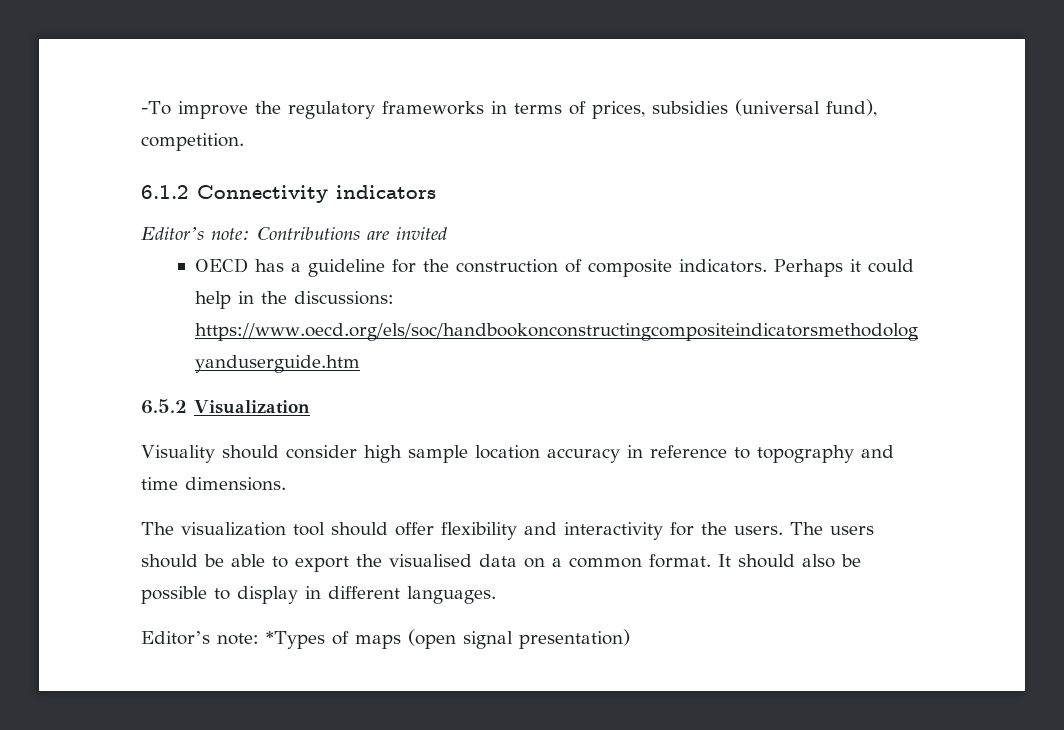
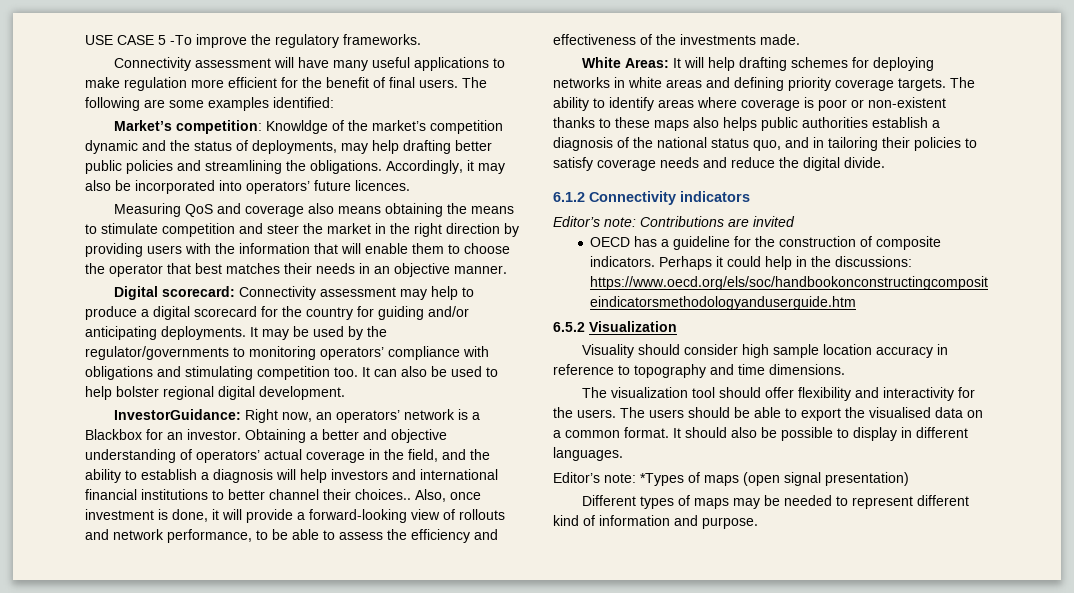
- -To improve the regulatory frameworks in terms of prices, subsidies (universal fund), competition.
+ USE CASE 5 -To improve the regulatory frameworks.
+ Connectivity assessment will have many useful applications to make regulation more efficient for the benefit of final users. The following are some examples identified:
+ Market’s competition: Knowldge of the market’s competition dynamic and the status of deployments, may help drafting better public policies and streamlining the obligations. Accordingly, it may also be incorporated into operators’ future licences.
+ Measuring QoS and coverage also means obtaining the means to stimulate competition and steer the market in the right direction by providing users with the information that will enable them to choose the operator that best matches their needs in an objective manner.
+ Digital scorecard: Connectivity assessment may help to produce a digital scorecard for the country for guiding and/or anticipating deployments. It may be used by the regulator/governments to monitoring operators’ compliance with obligations and stimulating competition too. It can also be used to help bolster regional digital development.
+ InvestorGuidance: Right now, an operators’ network is a Blackbox for an investor. Obtaining a better and objective understanding of operators’ actual coverage in the field, and the ability to establish a diagnosis will help investors and international financial institutions to better channel their choices.. Also, once investment is done, it will provide a forward-looking view of rollouts and network performance, to be able to assess the efficiency and effectiveness of the investments made.
+ White Areas: It will help drafting schemes for deploying networks in white areas and defining priority coverage targets. The ability to identify areas where coverage is poor or non-existent thanks to these maps also helps public authorities establish a diagnosis of the national status quo, and in tailoring their policies to satisfy coverage needs and reduce the digital divide.
+ Different types of maps may be needed to represent different kind of information and purpose.

